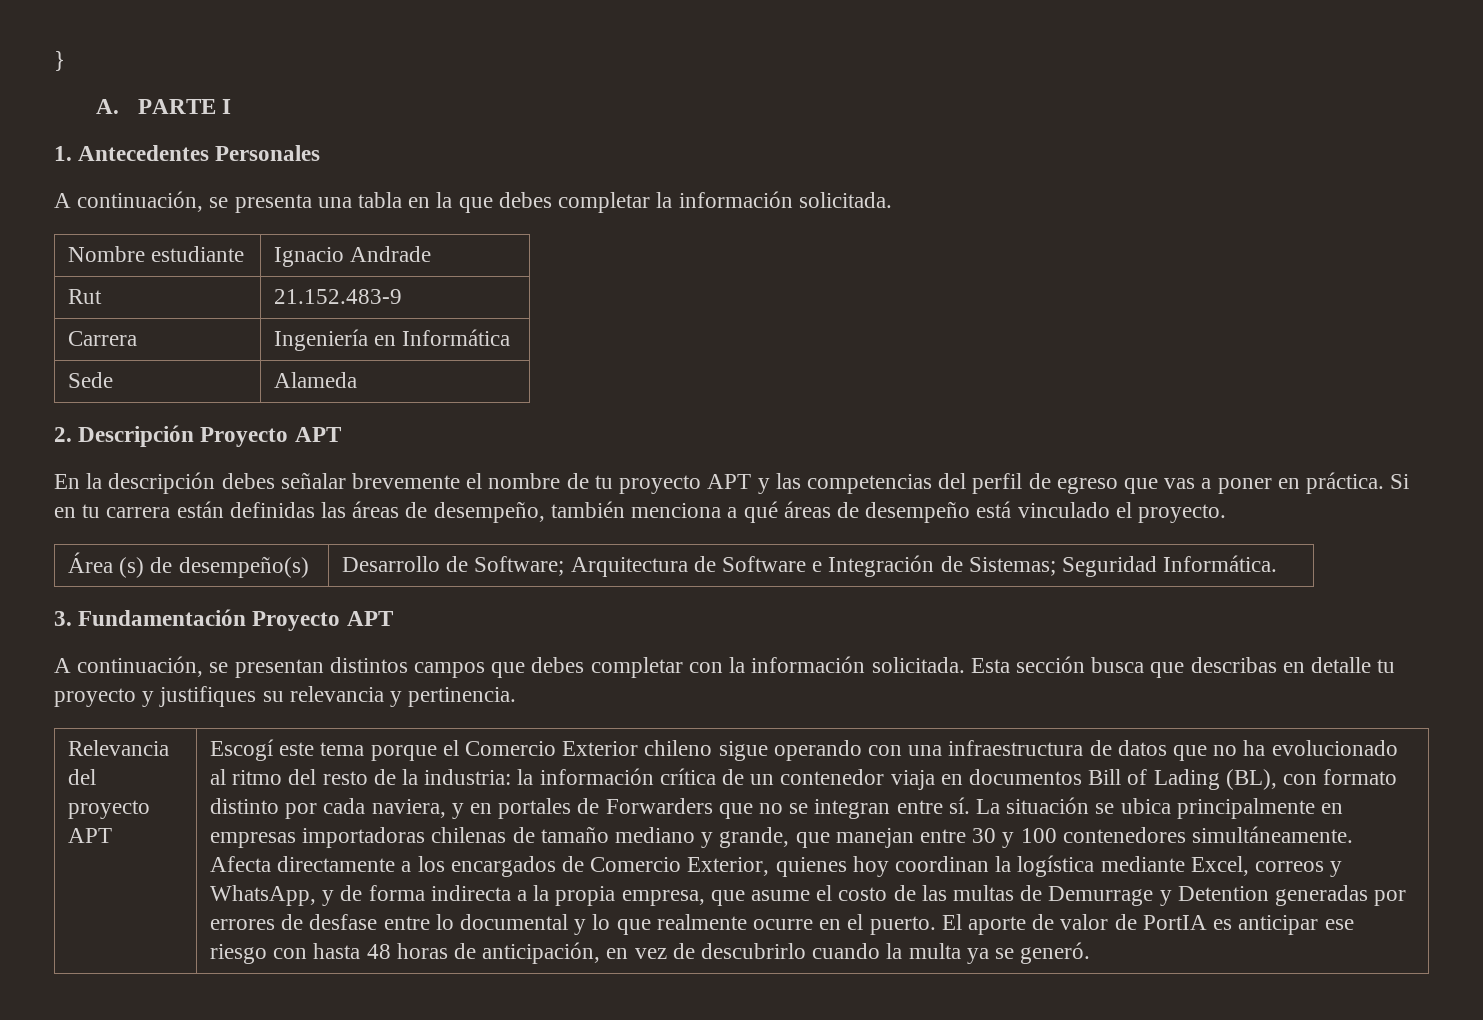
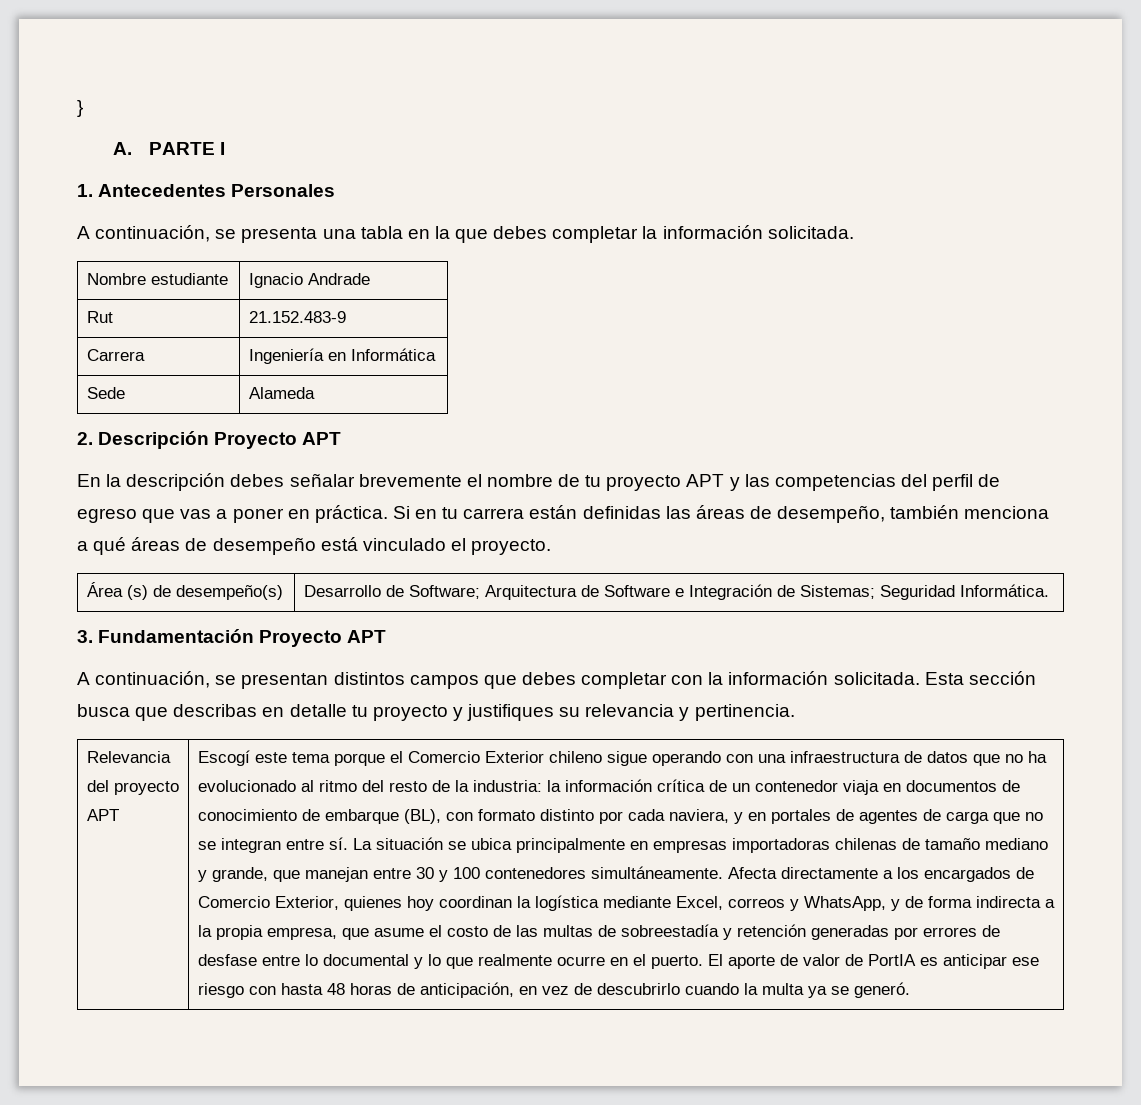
- Escogí este tema porque el Comercio Exterior chileno sigue operando con una infraestructura de datos que no ha evolucionado al ritmo del resto de la industria: la información crítica de un contenedor viaja en documentos Bill of Lading (BL), con formato distinto por cada naviera, y en portales de Forwarders que no se integran entre sí.
+ Escogí este tema porque el Comercio Exterior chileno sigue operando con una infraestructura de datos que no ha evolucionado al ritmo del resto de la industria: la información crítica de un contenedor viaja en documentos de conocimiento de embarque (BL), con formato distinto por cada naviera, y en portales de agentes de carga que no se integran entre sí.
- Afecta directamente a los encargados de Comercio Exterior, quienes hoy coordinan la logística mediante Excel, correos y WhatsApp, y de forma indirecta a la propia empresa, que asume el costo de las multas de Demurrage y Detention generadas por errores de desfase entre lo documental y lo que realmente ocurre en el puerto.
+ Afecta directamente a los encargados de Comercio Exterior, quienes hoy coordinan la logística mediante Excel, correos y WhatsApp, y de forma indirecta a la propia empresa, que asume el costo de las multas de sobreestadía y retención generadas por errores de desfase entre lo documental y lo que realmente ocurre en el puerto.

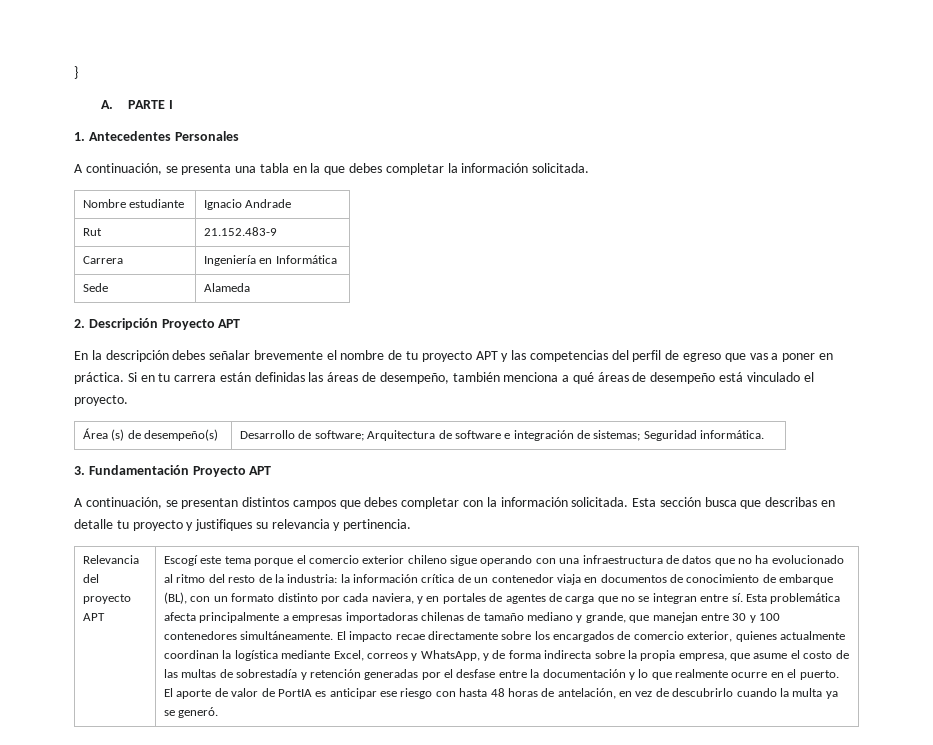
- Área (s) de desempeño(s) | Desarrollo de Software; Arquitectura de Software e Integración de Sistemas; Seguridad Informática.
+ Área (s) de desempeño(s) | Desarrollo de software; Arquitectura de software e integración de sistemas; Seguridad informática.
- Escogí este tema porque el Comercio Exterior chileno sigue operando con una infraestructura de datos que no ha evolucionado al ritmo del resto de la industria: la información crítica de un contenedor viaja en documentos de conocimiento de embarque (BL), con formato distinto por cada naviera, y en portales de agentes de carga que no se integran entre sí.
+ Escogí este tema porque el comercio exterior chileno sigue operando con una infraestructura de datos que no ha evolucionado al ritmo del resto de la industria: la información crítica de un contenedor viaja en documentos de conocimiento de embarque (BL), con un formato distinto por cada naviera, y en portales de agentes de carga que no se integran entre sí.
- La situación se ubica principalmente en empresas importadoras chilenas de tamaño mediano y grande, que manejan entre 30 y 100 contenedores simultáneamente.
+ Esta problemática afecta principalmente a empresas importadoras chilenas de tamaño mediano y grande, que manejan entre 30 y 100 contenedores simultáneamente.
- Afecta directamente a los encargados de Comercio Exterior, quienes hoy coordinan la logística mediante Excel, correos y WhatsApp, y de forma indirecta a la propia empresa, que asume el costo de las multas de sobreestadía y retención generadas por errores de desfase entre lo documental y lo que realmente ocurre en el puerto.
+ El impacto recae directamente sobre los encargados de comercio exterior, quienes actualmente coordinan la logística mediante Excel, correos y WhatsApp, y de forma indirecta sobre la propia empresa, que asume el costo de las multas de sobrestadía y retención generadas por el desfase entre la documentación y lo que realmente ocurre en el puerto.
- El aporte de valor de PortIA es anticipar ese riesgo con hasta 48 horas de anticipación, en vez de descubrirlo cuando la multa ya se generó.
+ El aporte de valor de PortIA es anticipar ese riesgo con hasta 48 horas de antelación, en vez de descubrirlo cuando la multa ya se generó.

